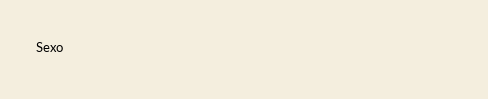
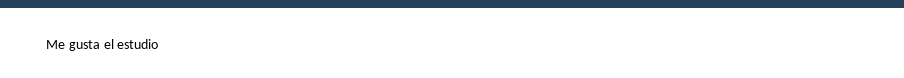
- Sexo
+ Me gusta el estudio

